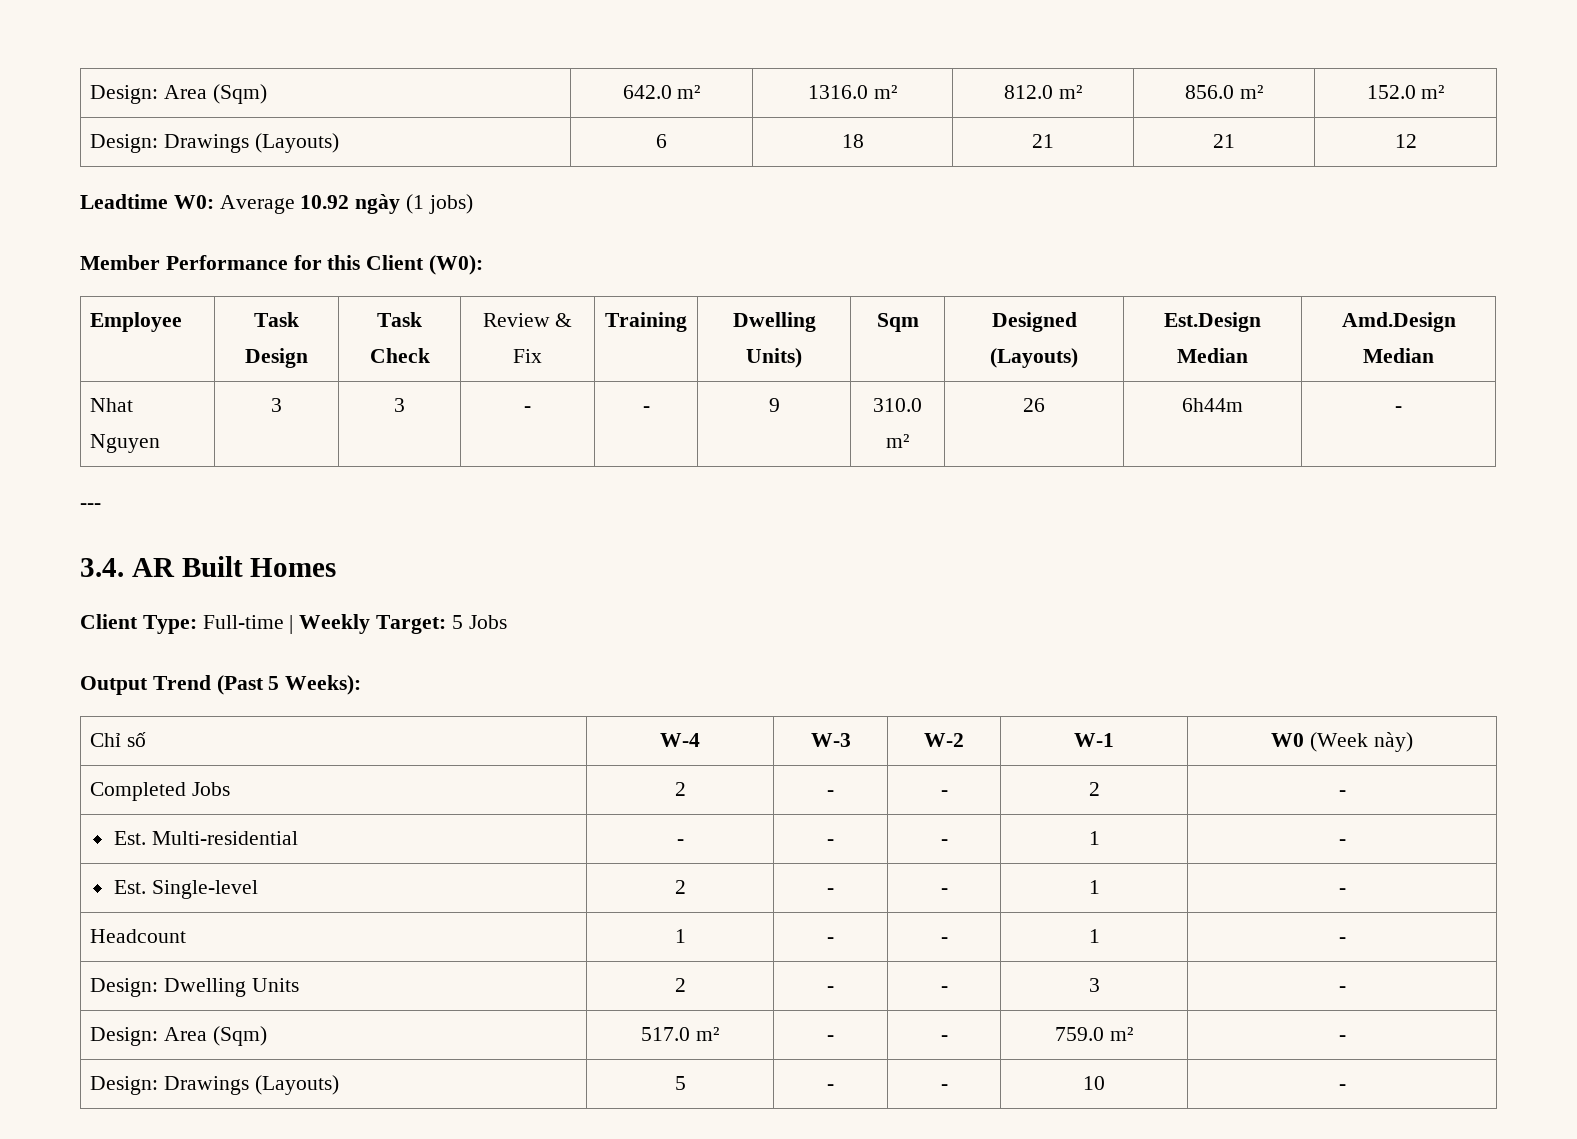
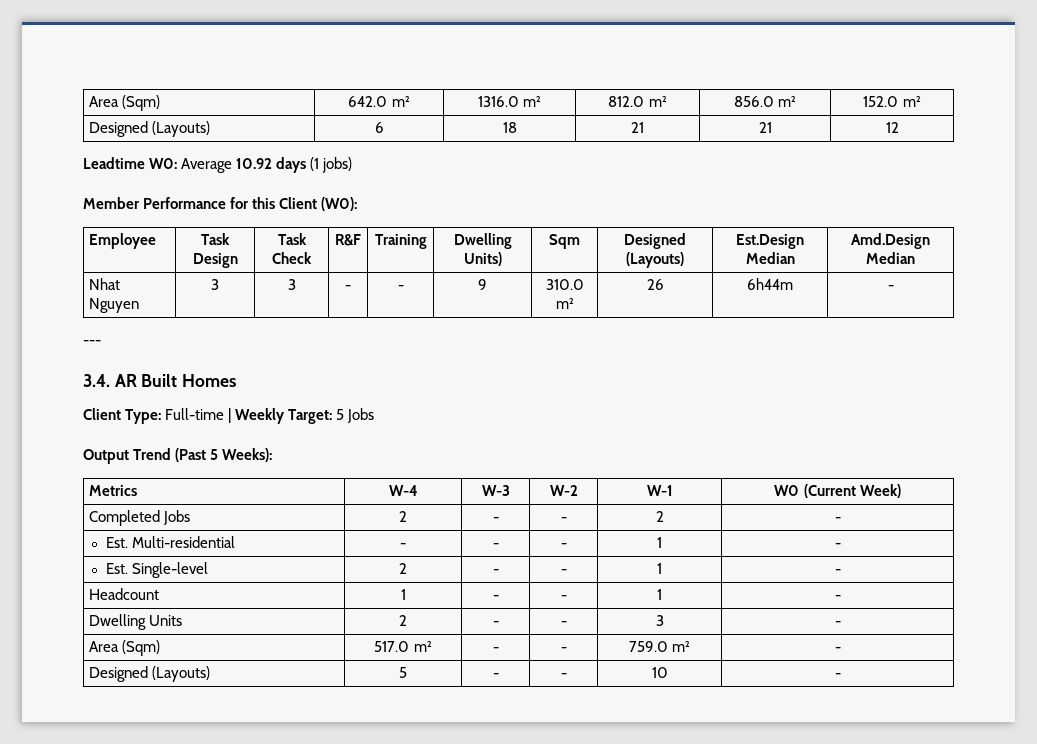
- Design: Area (Sqm) | 642.0 m² | 1316.0 m² | 812.0 m² | 856.0 m² | 152.0 m²
+ Area (Sqm) | 642.0 m² | 1316.0 m² | 812.0 m² | 856.0 m² | 152.0 m²
- Design: Drawings (Layouts) | 6 | 18 | 21 | 21 | 12
+ Designed (Layouts) | 6 | 18 | 21 | 21 | 12
- Leadtime W0: Average 10.92 ngày (1 jobs)
+ Leadtime W0: Average 10.92 days (1 jobs)
- Employee | Task Design | Task Check | Review & Fix | Training | Dwelling Units) | Sqm | Designed (Layouts) | Est.Design Median | Amd.Design Median
+ Employee | Task Design | Task Check | R&F | Training | Dwelling Units) | Sqm | Designed (Layouts) | Est.Design Median | Amd.Design Median
- Chỉ số | W-4 | W-3 | W-2 | W-1 | W0 (Week này)
+ Metrics | W-4 | W-3 | W-2 | W-1 | W0 (Current Week)
- Design: Dwelling Units | 2 | - | - | 3 | -
+ Dwelling Units | 2 | - | - | 3 | -
- Design: Area (Sqm) | 517.0 m² | - | - | 759.0 m² | -
+ Area (Sqm) | 517.0 m² | - | - | 759.0 m² | -
- Design: Drawings (Layouts) | 5 | - | - | 10 | -
+ Designed (Layouts) | 5 | - | - | 10 | -

